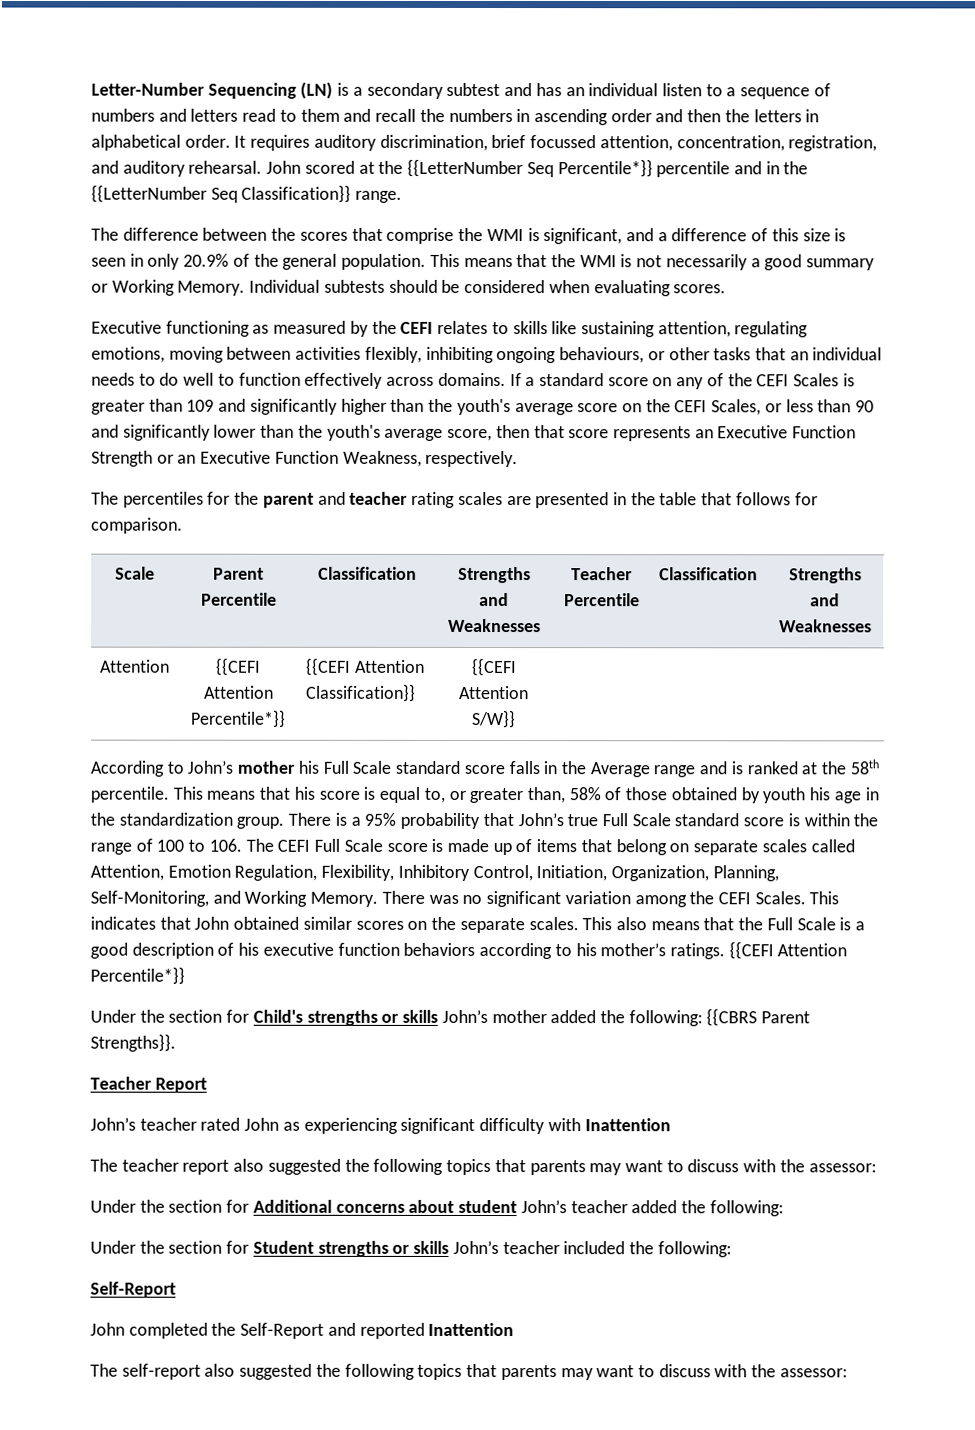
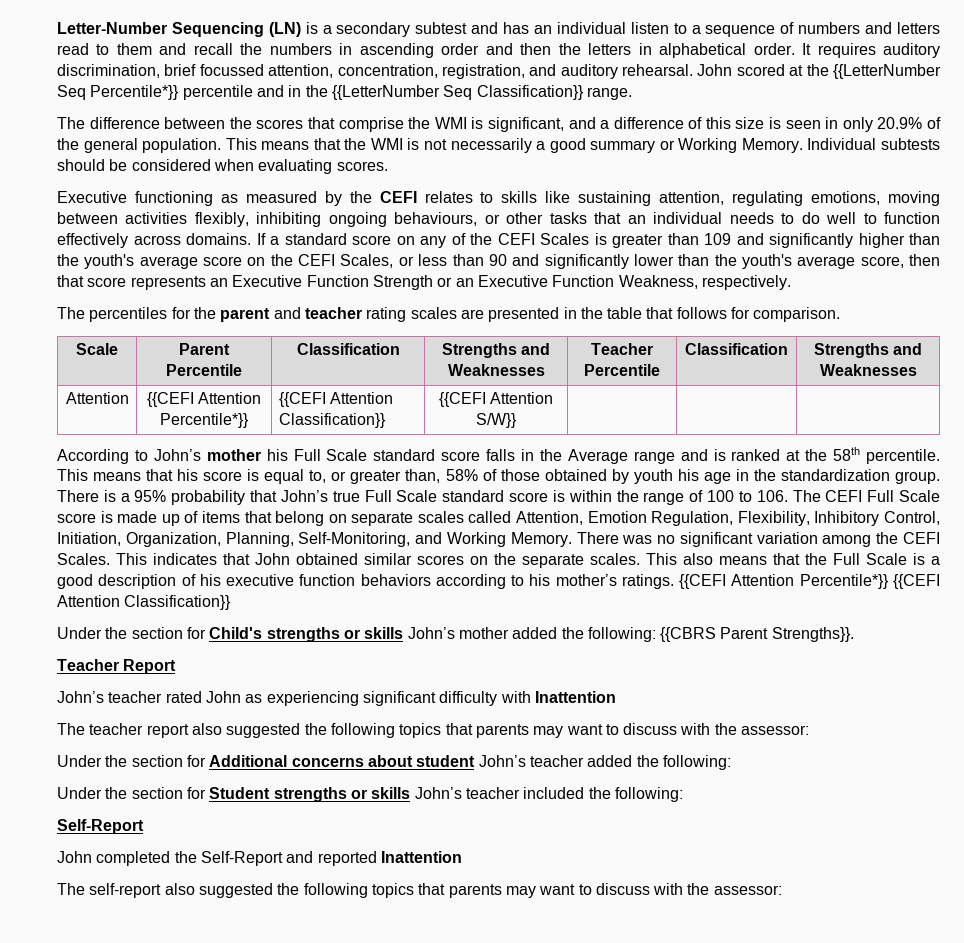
- This also means that the Full Scale is a good description of his executive function behaviors according to his mother’s ratings. {{CEFI Attention Percentile*}}
+ This also means that the Full Scale is a good description of his executive function behaviors according to his mother’s ratings. {{CEFI Attention Percentile*}} {{CEFI Attention Classification}}

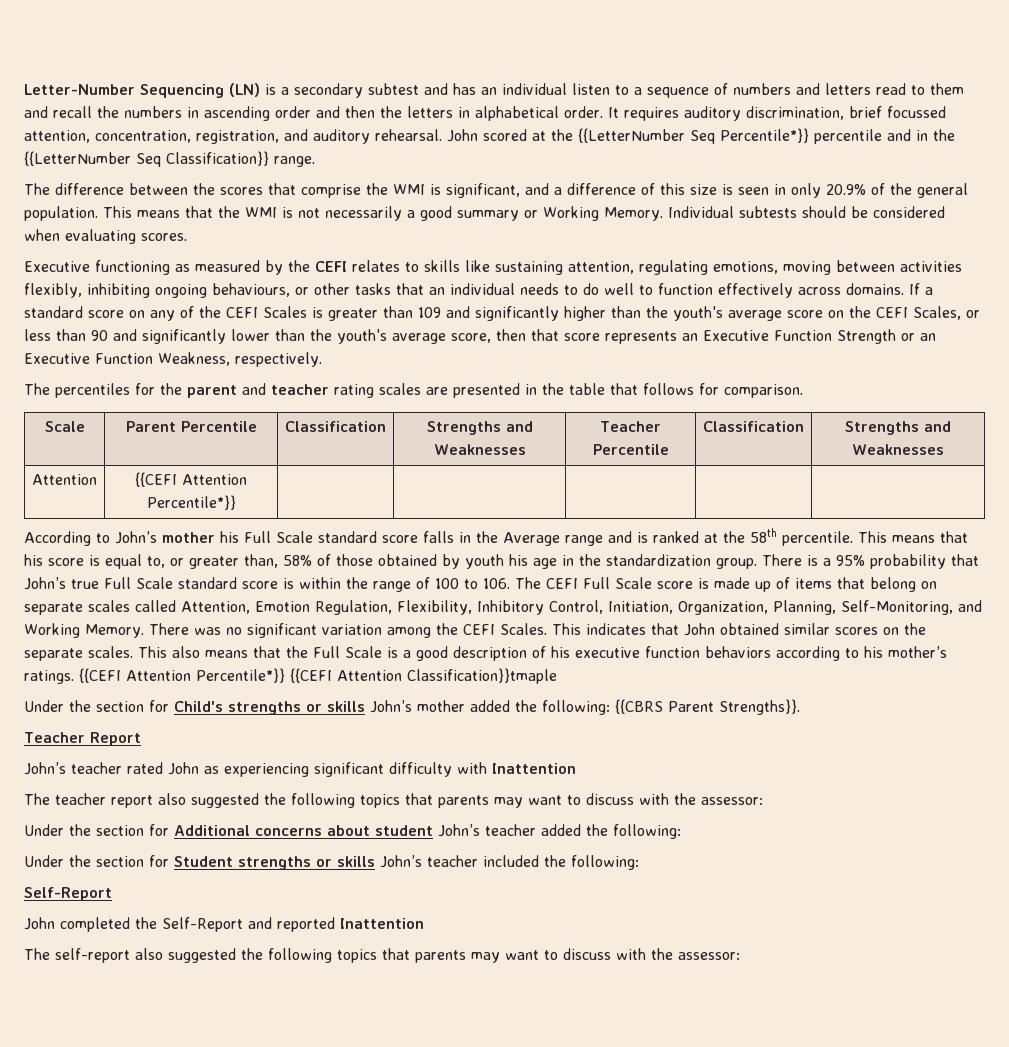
- Attention | {{CEFI Attention Percentile*}} | {{CEFI Attention Classification}} | {{CEFI Attention S/W}} | | |
+ Attention | {{CEFI Attention Percentile*}} | | | | |
- {{CEFI Attention Percentile*}} {{CEFI Attention Classification}}
+ {{CEFI Attention Percentile*}} {{CEFI Attention Classification}}tmaple

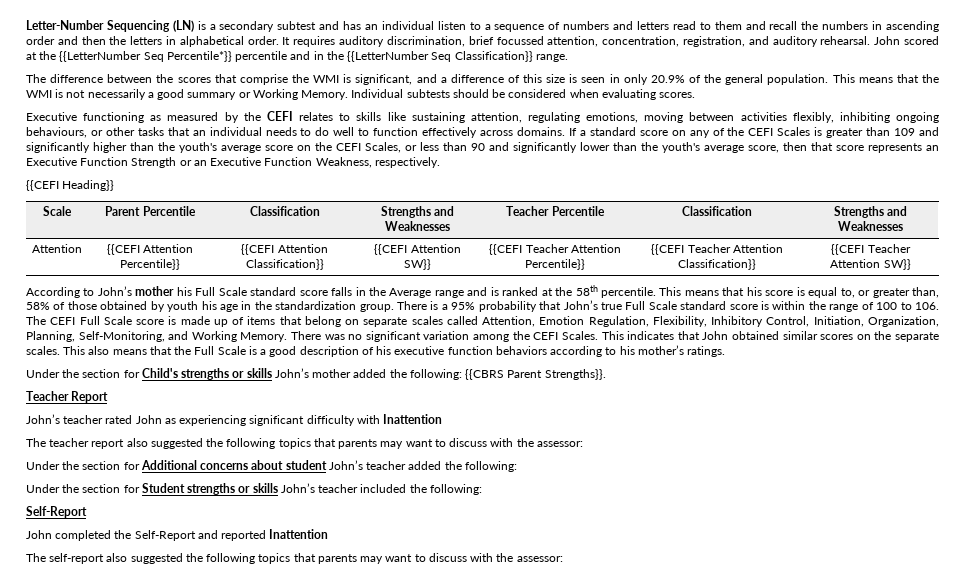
- The percentiles for the parent and teacher rating scales are presented in the table that follows for comparison.
+ {{CEFI Heading}}
- Attention | {{CEFI Attention Percentile*}} | | | | |
+ Attention | {{CEFI Attention Percentile}} | {{CEFI Attention Classification}} | {{CEFI Attention SW}} | {{CEFI Teacher Attention Percentile}} | {{CEFI Teacher Attention Classification}} | {{CEFI Teacher Attention SW}}
- {{CEFI Attention Percentile*}} {{CEFI Attention Classification}}tmaple

